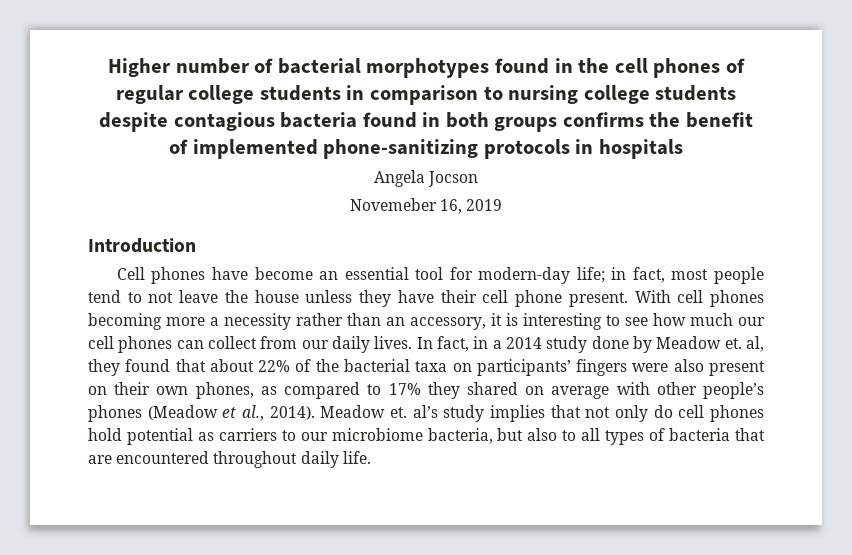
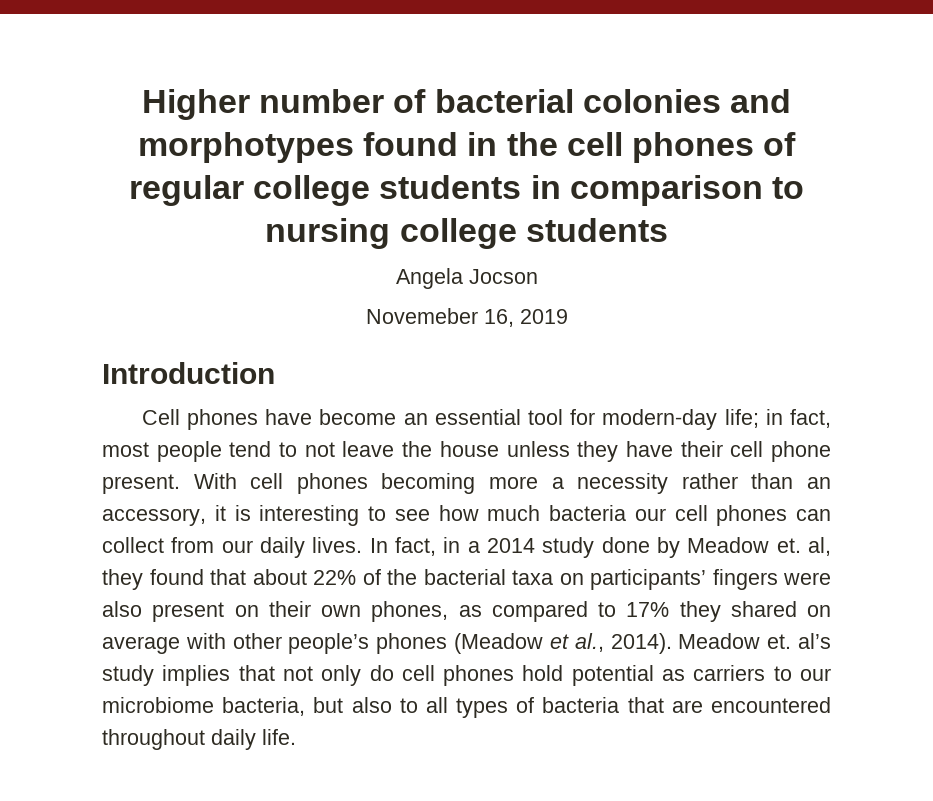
- Higher number of bacterial morphotypes found in the cell phones of regular college students in comparison to nursing college students despite contagious bacteria found in both groups confirms the benefit of implemented phone-sanitizing protocols in hospitals
+ Higher number of bacterial colonies and morphotypes found in the cell phones of regular college students in comparison to nursing college students
- With cell phones becoming more a necessity rather than an accessory, it is interesting to see how much our cell phones can collect from our daily lives.
+ With cell phones becoming more a necessity rather than an accessory, it is interesting to see how much bacteria our cell phones can collect from our daily lives.

